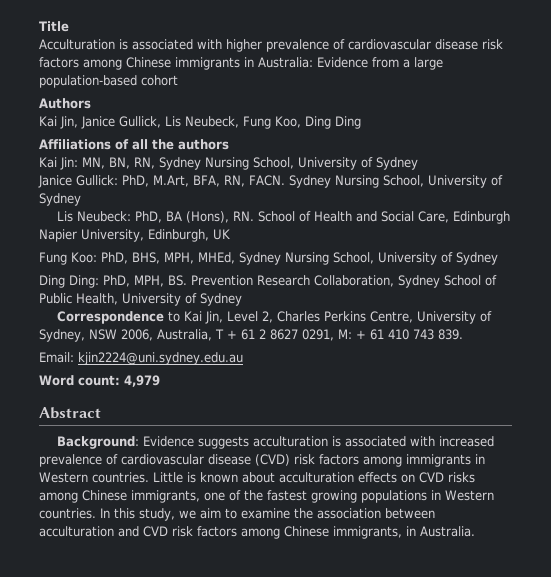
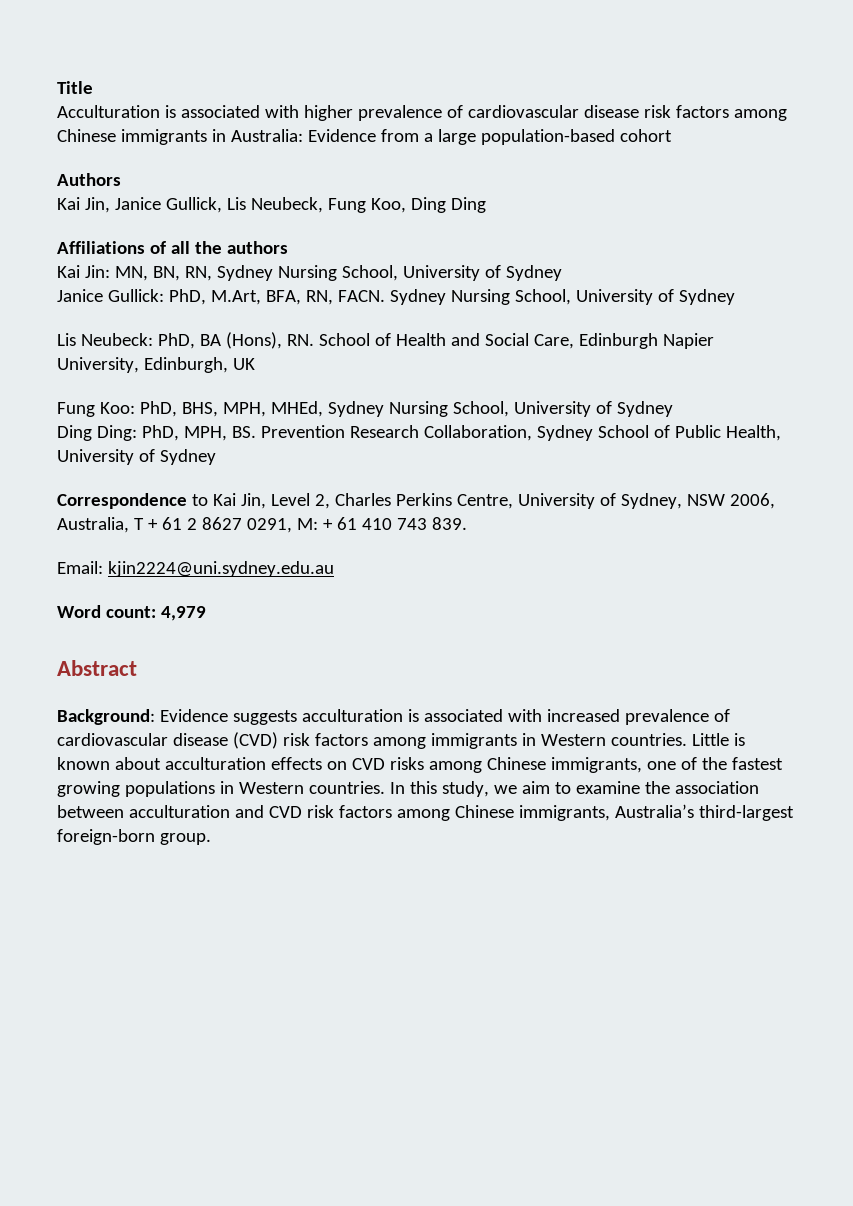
- In this study, we aim to examine the association between acculturation and CVD risk factors among Chinese immigrants, in Australia.
+ In this study, we aim to examine the association between acculturation and CVD risk factors among Chinese immigrants, Australia’s third-largest foreign-born group.

